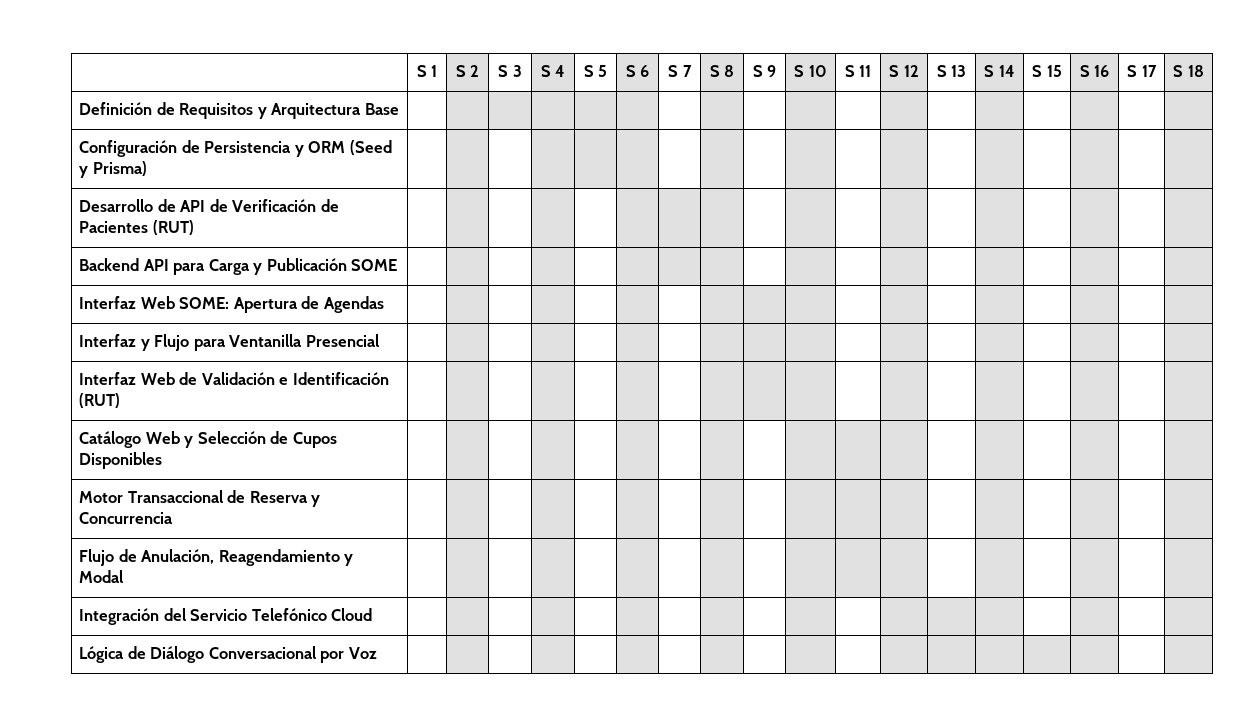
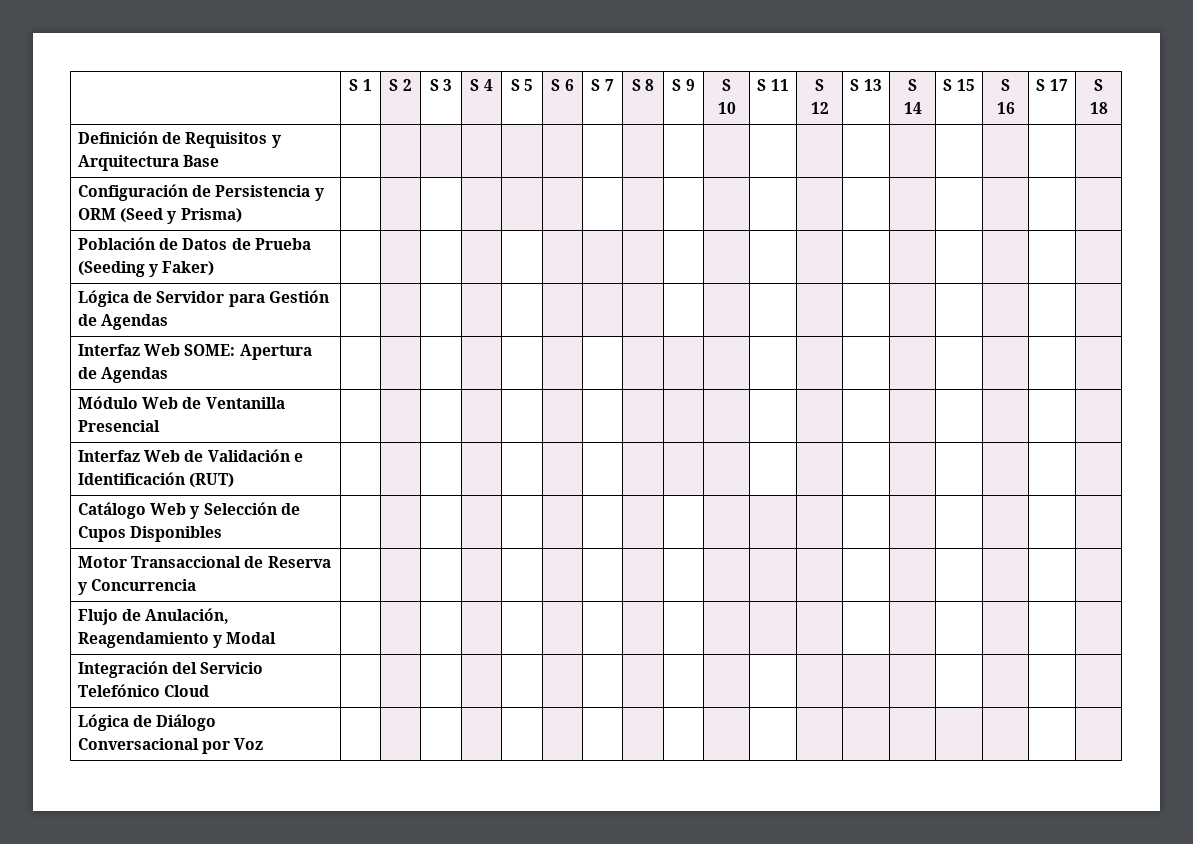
- Desarrollo de API de Verificación de Pacientes (RUT) | | | | | | | | | | | | | | | | | |
- Backend API para Carga y Publicación SOME | | | | | | | | | | | | | | | | | |
+ Población de Datos de Prueba (Seeding y Faker) | | | | | | | | | | | | | | | | | |
+ Lógica de Servidor para Gestión de Agendas | | | | | | | | | | | | | | | | | |
- Interfaz y Flujo para Ventanilla Presencial | | | | | | | | | | | | | | | | | |
+ Módulo Web de Ventanilla Presencial | | | | | | | | | | | | | | | | | |

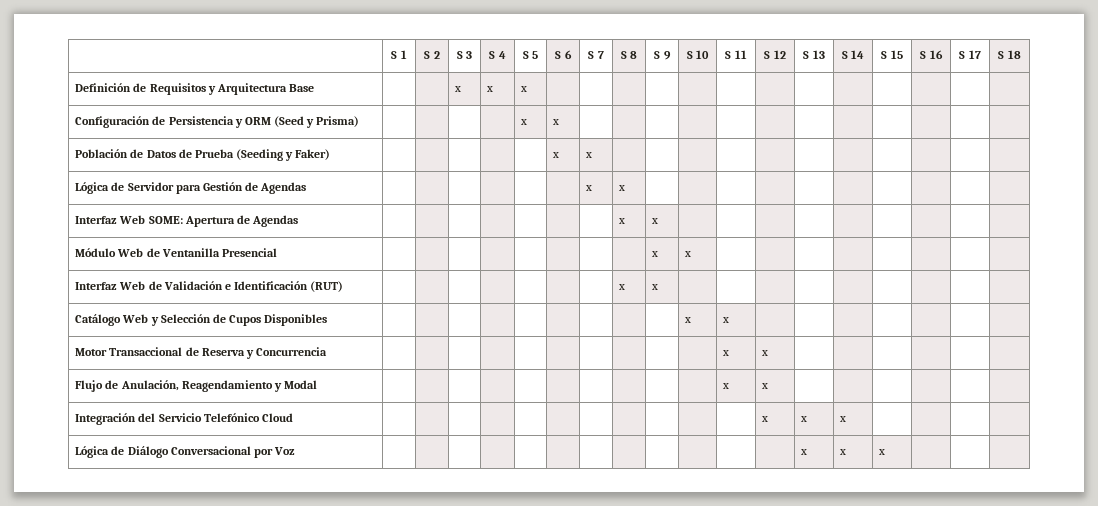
- Definición de Requisitos y Arquitectura Base | | | | | | | | | | | | | | | | | |
+ Definición de Requisitos y Arquitectura Base | | | x | x | x | | | | | | | | | | | | |
- Configuración de Persistencia y ORM (Seed y Prisma) | | | | | | | | | | | | | | | | | |
+ Configuración de Persistencia y ORM (Seed y Prisma) | | | | | x | x | | | | | | | | | | | |
- Población de Datos de Prueba (Seeding y Faker) | | | | | | | | | | | | | | | | | |
+ Población de Datos de Prueba (Seeding y Faker) | | | | | | x | x | | | | | | | | | | |
- Lógica de Servidor para Gestión de Agendas | | | | | | | | | | | | | | | | | |
+ Lógica de Servidor para Gestión de Agendas | | | | | | | x | x | | | | | | | | | |
- Interfaz Web SOME: Apertura de Agendas | | | | | | | | | | | | | | | | | |
+ Interfaz Web SOME: Apertura de Agendas | | | | | | | | x | x | | | | | | | | |
- Módulo Web de Ventanilla Presencial | | | | | | | | | | | | | | | | | |
+ Módulo Web de Ventanilla Presencial | | | | | | | | | x | x | | | | | | | |
- Interfaz Web de Validación e Identificación (RUT) | | | | | | | | | | | | | | | | | |
+ Interfaz Web de Validación e Identificación (RUT) | | | | | | | | x | x | | | | | | | | |
- Catálogo Web y Selección de Cupos Disponibles | | | | | | | | | | | | | | | | | |
+ Catálogo Web y Selección de Cupos Disponibles | | | | | | | | | | x | x | | | | | | |
- Motor Transaccional de Reserva y Concurrencia | | | | | | | | | | | | | | | | | |
+ Motor Transaccional de Reserva y Concurrencia | | | | | | | | | | | x | x | | | | | |
- Flujo de Anulación, Reagendamiento y Modal | | | | | | | | | | | | | | | | | |
+ Flujo de Anulación, Reagendamiento y Modal | | | | | | | | | | | x | x | | | | | |
- Integración del Servicio Telefónico Cloud | | | | | | | | | | | | | | | | | |
+ Integración del Servicio Telefónico Cloud | | | | | | | | | | | | x | x | x | | | |
- Lógica de Diálogo Conversacional por Voz | | | | | | | | | | | | | | | | | |
+ Lógica de Diálogo Conversacional por Voz | | | | | | | | | | | | | x | x | x | | |

